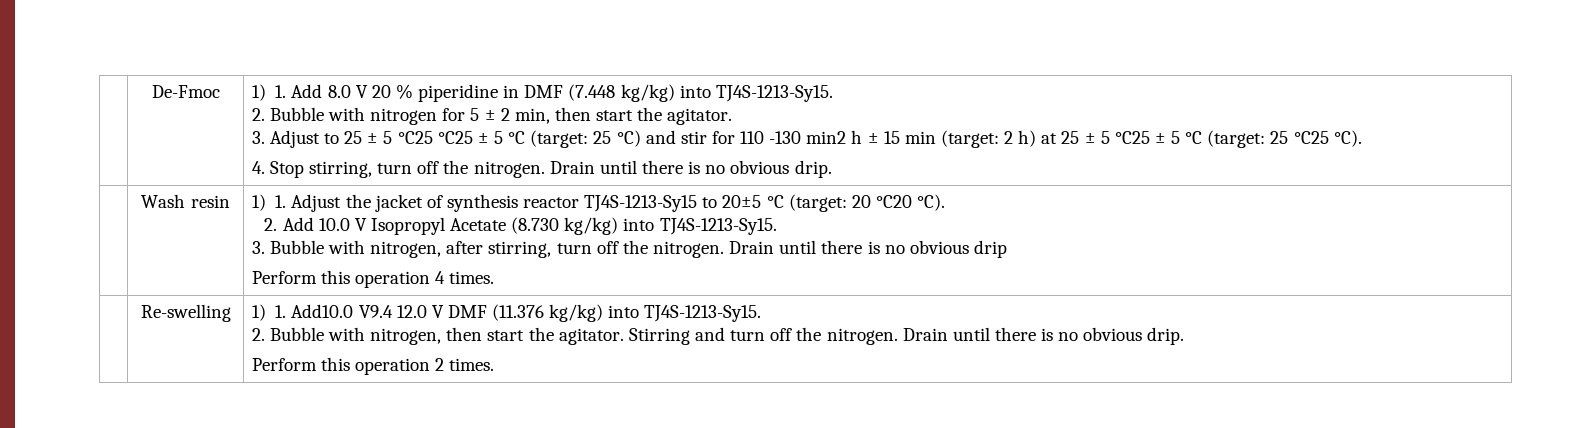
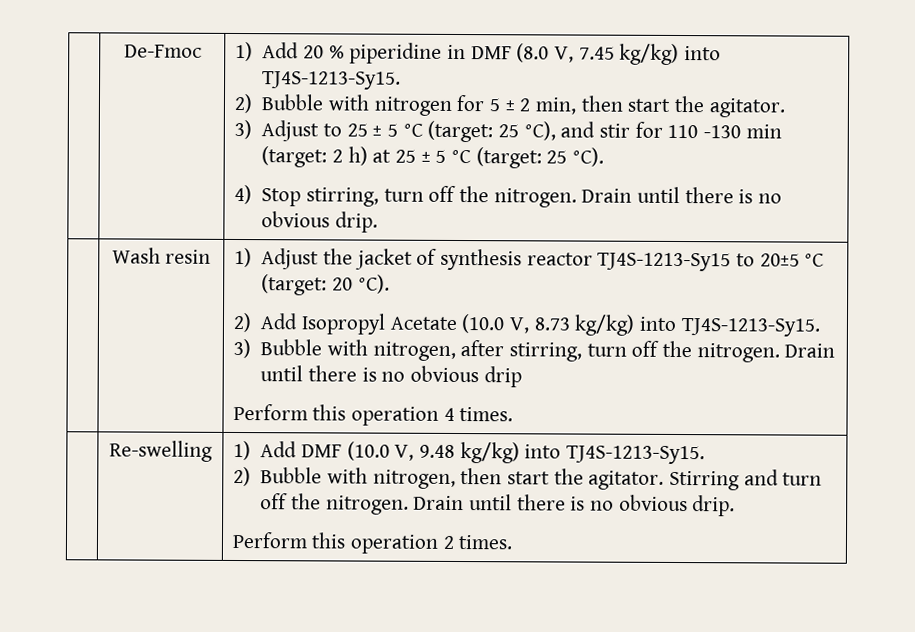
- 1) 1. Add 8.0 V 20 % piperidine in DMF (7.448 kg/kg) into TJ4S-1213-Sy15.
- 2. Bubble with nitrogen for 5 ± 2 min, then start the agitator.
+ 1) Add 20 % piperidine in DMF (8.0 V, 7.45 kg/kg) into TJ4S-1213-Sy15.
+ 2) Bubble with nitrogen for 5 ± 2 min, then start the agitator.
- 3. Adjust to 25 ± 5 °C25 °C25 ± 5 °C (target: 25 °C) and stir for 110 -130 min2 h ± 15 min (target: 2 h) at 25 ± 5 °C25 ± 5 °C (target: 25 °C25 °C).
- 4. Stop stirring, turn off the nitrogen.
+ 3) Adjust to 25 ± 5 °C (target: 25 °C), and stir for 110 -130 min (target: 2 h) at 25 ± 5 °C (target: 25 °C).
+ 4) Stop stirring, turn off the nitrogen.
- 1) 1. Adjust the jacket of synthesis reactor TJ4S-1213-Sy15 to 20±5 °C (target: 20 °C20 °C).
- 2. Add 10.0 V Isopropyl Acetate (8.730 kg/kg) into TJ4S-1213-Sy15.
- 3. Bubble with nitrogen, after stirring, turn off the nitrogen.
+ 1) Adjust the jacket of synthesis reactor TJ4S-1213-Sy15 to 20±5 °C (target: 20 °C).
+ 2) Add Isopropyl Acetate (10.0 V, 8.73 kg/kg) into TJ4S-1213-Sy15.
+ 3) Bubble with nitrogen, after stirring, turn off the nitrogen.
- | Re-swelling | 1) 1. Add10.0 V9.4 12.0 V DMF (11.376 kg/kg) into TJ4S-1213-Sy15.
- 2. Bubble with nitrogen, then start the agitator. Stirring and turn off the nitrogen. Drain until there is no obvious drip.
+ | Re-swelling | 1) Add DMF (10.0 V, 9.48 kg/kg) into TJ4S-1213-Sy15.
+ 2) Bubble with nitrogen, then start the agitator. Stirring and turn off the nitrogen. Drain until there is no obvious drip.

